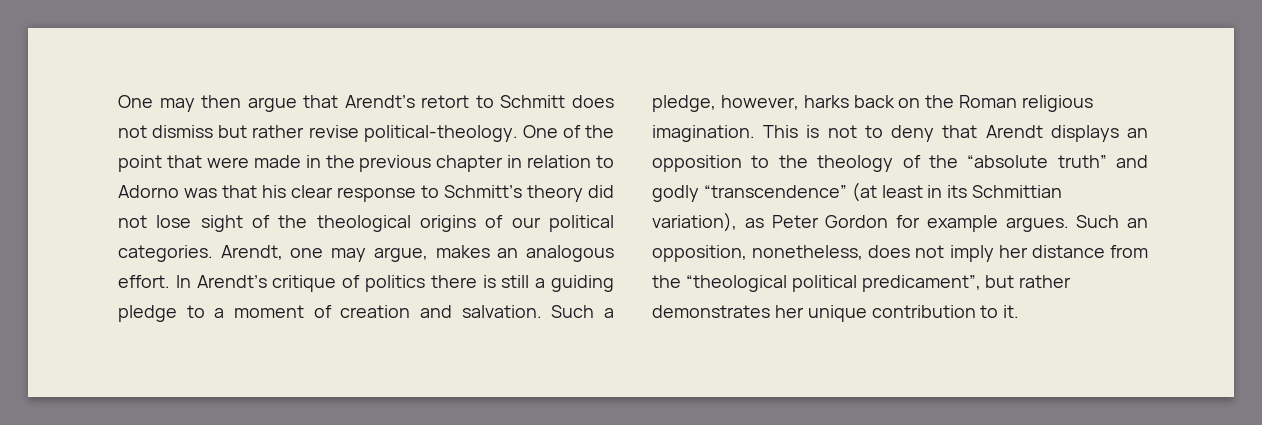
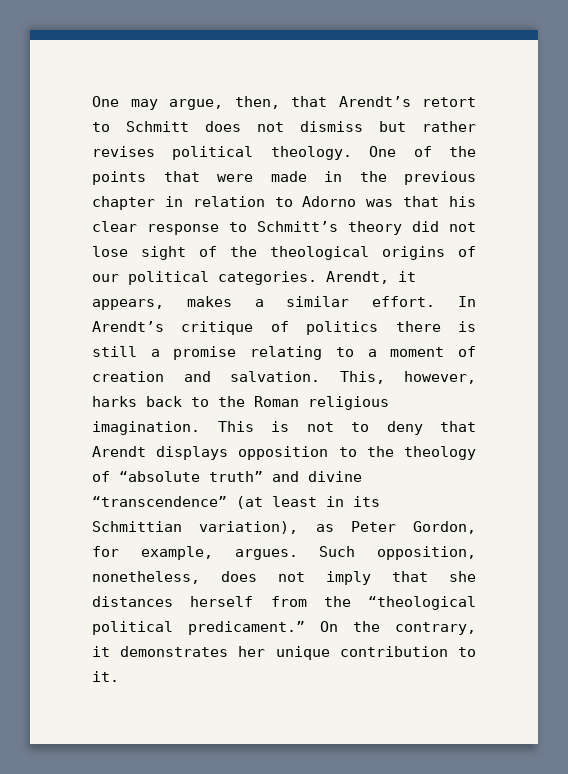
- One may then argue that Arendt’s retort to Schmitt does not dismiss but rather revise political-theology.
+ One may argue, then, that Arendt’s retort to Schmitt does not dismiss but rather revises political theology.
- One of the point that were made in the previous chapter in relation to Adorno was that his clear response to Schmitt’s theory did not lose sight of the theological origins of our political categories.
+ One of the points that were made in the previous chapter in relation to Adorno was that his clear response to Schmitt’s theory did not lose sight of the theological origins of our political categories.
- Arendt, one may argue, makes an analogous effort.
+ Arendt, it appears, makes a similar effort.
- In Arendt’s critique of politics there is still a guiding pledge to a moment of creation and salvation.
+ In Arendt’s critique of politics there is still a promise relating to a moment of creation and salvation.
- Such a pledge, however, harks back on the Roman religious imagination.
+ This, however, harks back to the Roman religious imagination.
- This is not to deny that Arendt displays an opposition to the theology of the “absolute truth” and godly “transcendence” (at least in its Schmittian variation), as Peter Gordon for example argues.
+ This is not to deny that Arendt displays opposition to the theology of “absolute truth” and divine “transcendence” (at least in its Schmittian variation), as Peter Gordon, for example, argues.
- Such an opposition, nonetheless, does not imply her distance from the “theological political predicament”, but rather demonstrates her unique contribution to it.
+ Such opposition, nonetheless, does not imply that she distances herself from the “theological political predicament.” On the contrary, it demonstrates her unique contribution to it.

